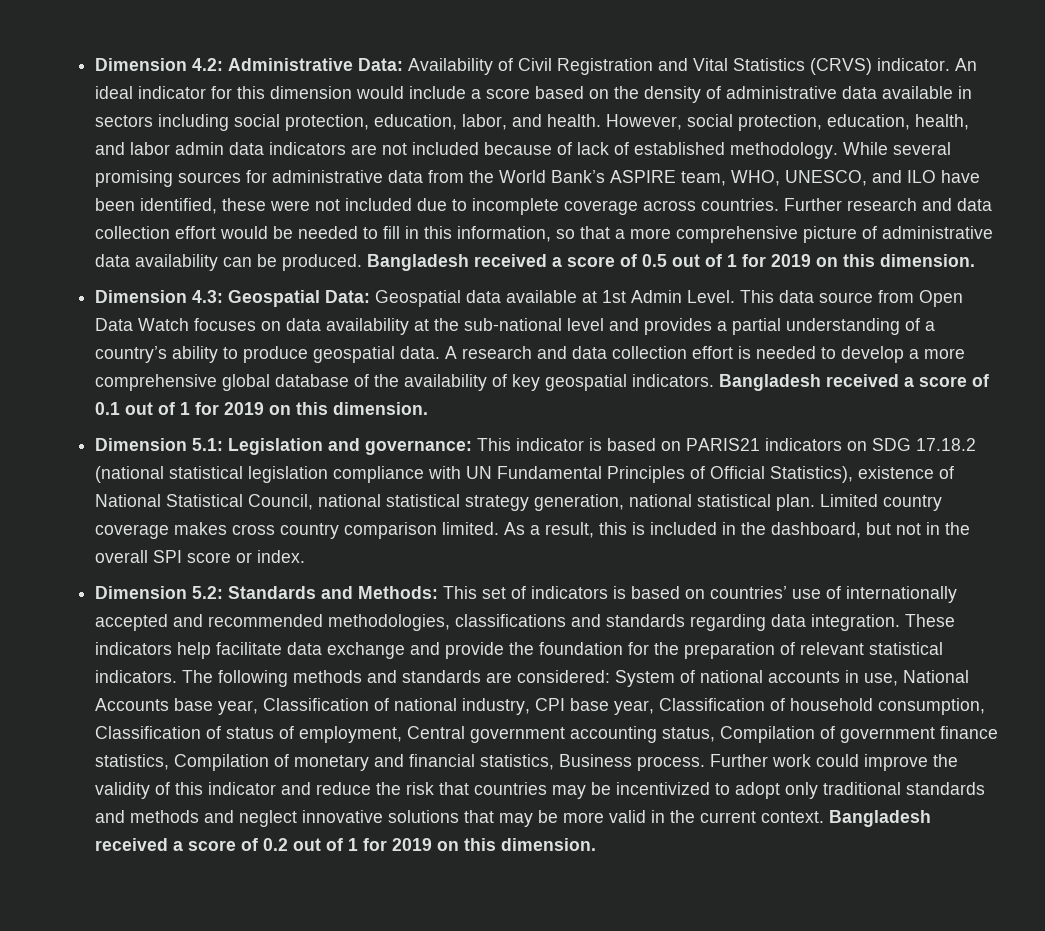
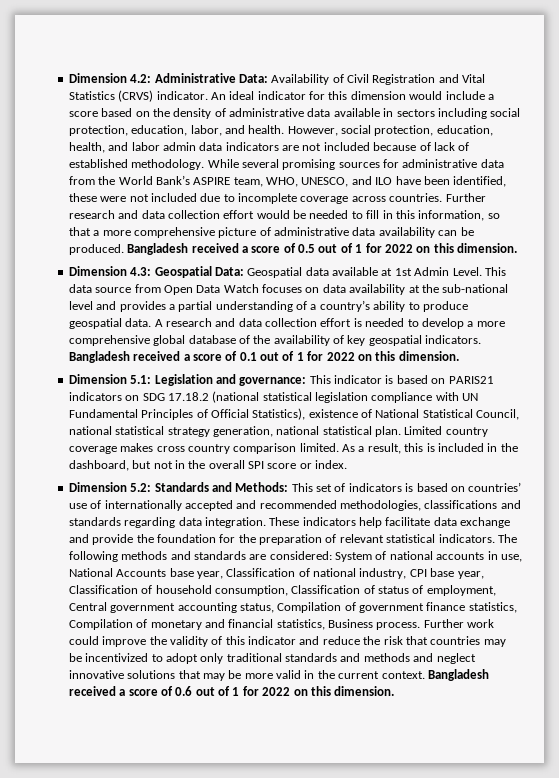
- Bangladesh received a score of 0.5 out of 1 for 2019 on this dimension.
+ Bangladesh received a score of 0.5 out of 1 for 2022 on this dimension.
- Bangladesh received a score of 0.1 out of 1 for 2019 on this dimension.
+ Bangladesh received a score of 0.1 out of 1 for 2022 on this dimension.
- Bangladesh received a score of 0.2 out of 1 for 2019 on this dimension.
+ Bangladesh received a score of 0.6 out of 1 for 2022 on this dimension.

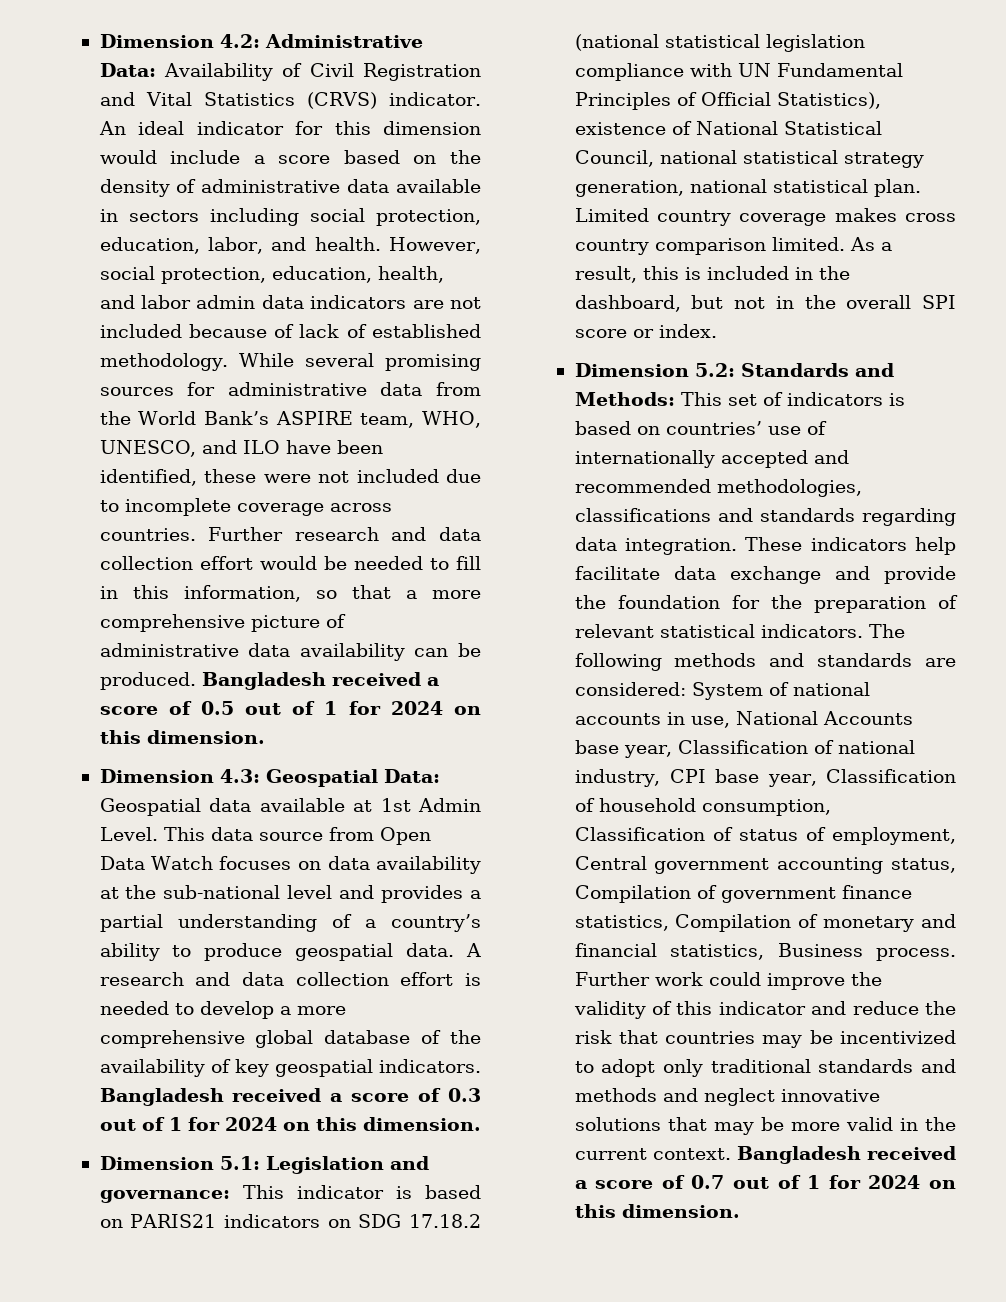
- Bangladesh received a score of 0.5 out of 1 for 2022 on this dimension.
+ Bangladesh received a score of 0.5 out of 1 for 2024 on this dimension.
- Bangladesh received a score of 0.1 out of 1 for 2022 on this dimension.
+ Bangladesh received a score of 0.3 out of 1 for 2024 on this dimension.
- Bangladesh received a score of 0.6 out of 1 for 2022 on this dimension.
+ Bangladesh received a score of 0.7 out of 1 for 2024 on this dimension.

